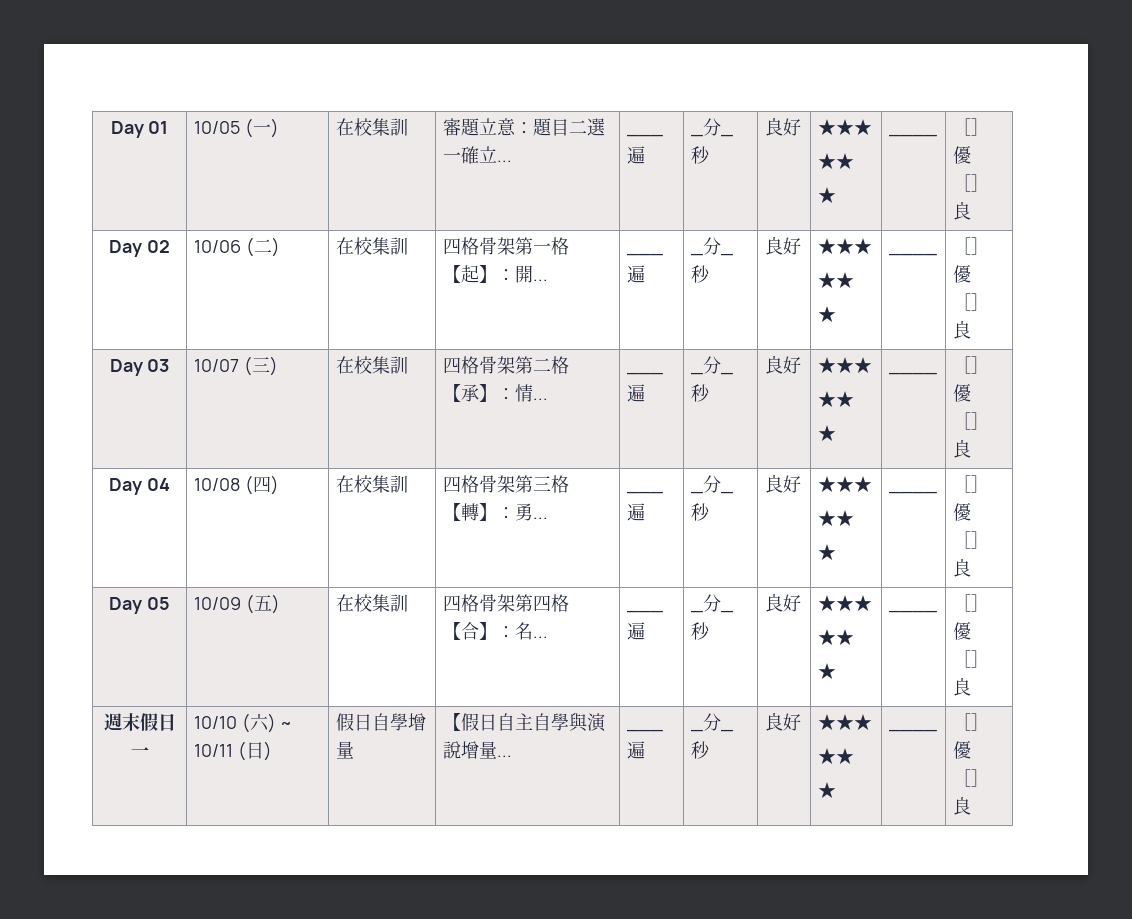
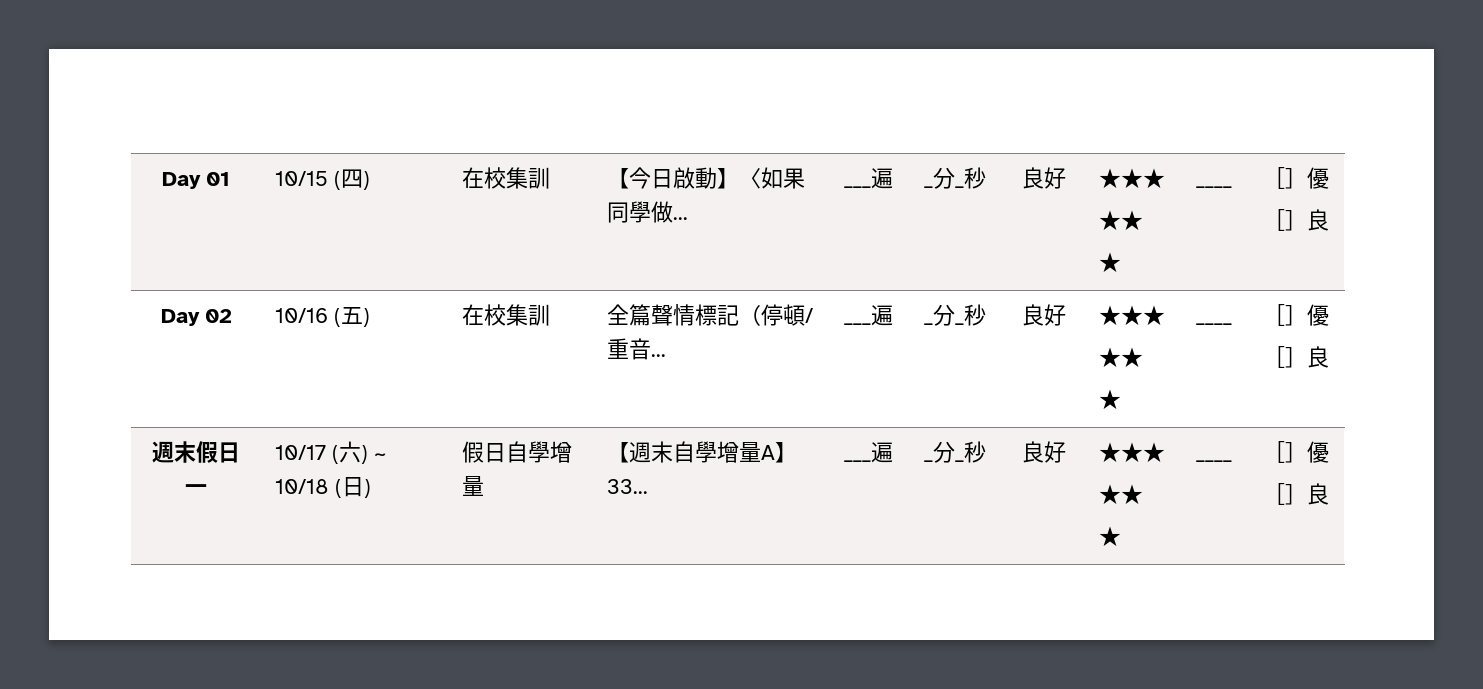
- Day 01 | 10/05 (一) | 在校集訓 | 審題立意：題目二選一確立... | ___遍 | _分_秒 | 良好 | ★★★
+ Day 01 | 10/15 (四) | 在校集訓 | 【今日啟動】〈如果同學做... | ___遍 | _分_秒 | 良好 | ★★★
- Day 02 | 10/06 (二) | 在校集訓 | 四格骨架第一格【起】：開... | ___遍 | _分_秒 | 良好 | ★★★
- ★★
- ★ | ____ | ［］優
- ［］良
- Day 03 | 10/07 (三) | 在校集訓 | 四格骨架第二格【承】：情... | ___遍 | _分_秒 | 良好 | ★★★
- ★★
- ★ | ____ | ［］優
- ［］良
- Day 04 | 10/08 (四) | 在校集訓 | 四格骨架第三格【轉】：勇... | ___遍 | _分_秒 | 良好 | ★★★
- ★★
- ★ | ____ | ［］優
- ［］良
- Day 05 | 10/09 (五) | 在校集訓 | 四格骨架第四格【合】：名... | ___遍 | _分_秒 | 良好 | ★★★
+ Day 02 | 10/16 (五) | 在校集訓 | 全篇聲情標記（停頓/重音... | ___遍 | _分_秒 | 良好 | ★★★
- 週末假日一 | 10/10 (六) ~ 10/11 (日) | 假日自學增量 | 【假日自主自學與演說增量... | ___遍 | _分_秒 | 良好 | ★★★
+ 週末假日一 | 10/17 (六) ~ 10/18 (日) | 假日自學增量 | 【週末自學增量A】33... | ___遍 | _分_秒 | 良好 | ★★★

